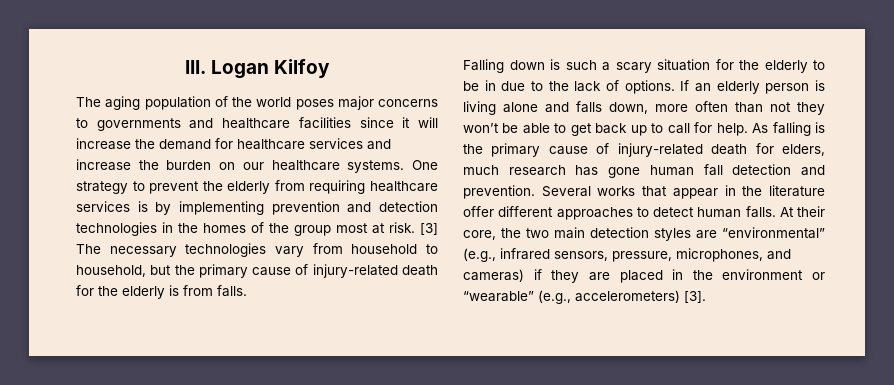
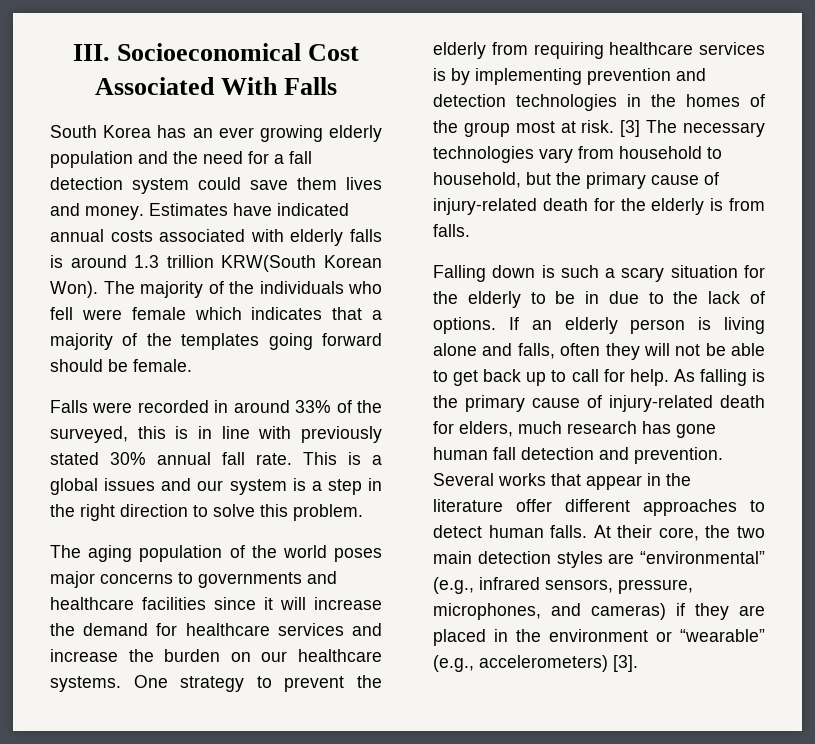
- III. Logan Kilfoy
+ III. Socioeconomical Cost Associated With Falls
+ South Korea has an ever growing elderly population and the need for a fall detection system could save them lives and money. Estimates have indicated annual costs associated with elderly falls is around 1.3 trillion KRW(South Korean Won). The majority of the individuals who fell were female which indicates that a majority of the templates going forward should be female.
+ Falls were recorded in around 33% of the surveyed, this is in line with previously stated 30% annual fall rate. This is a global issues and our system is a step in the right direction to solve this problem.
- If an elderly person is living alone and falls down, more often than not they won’t be able to get back up to call for help.
+ If an elderly person is living alone and falls, often they will not be able to get back up to call for help.

